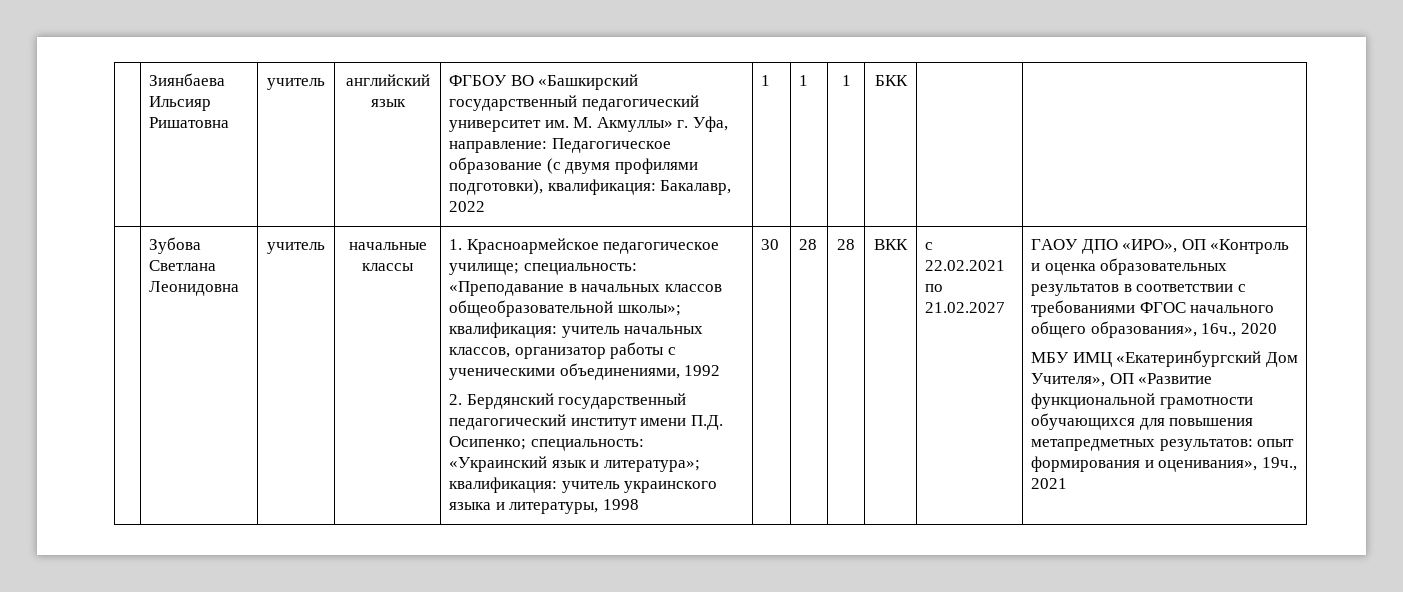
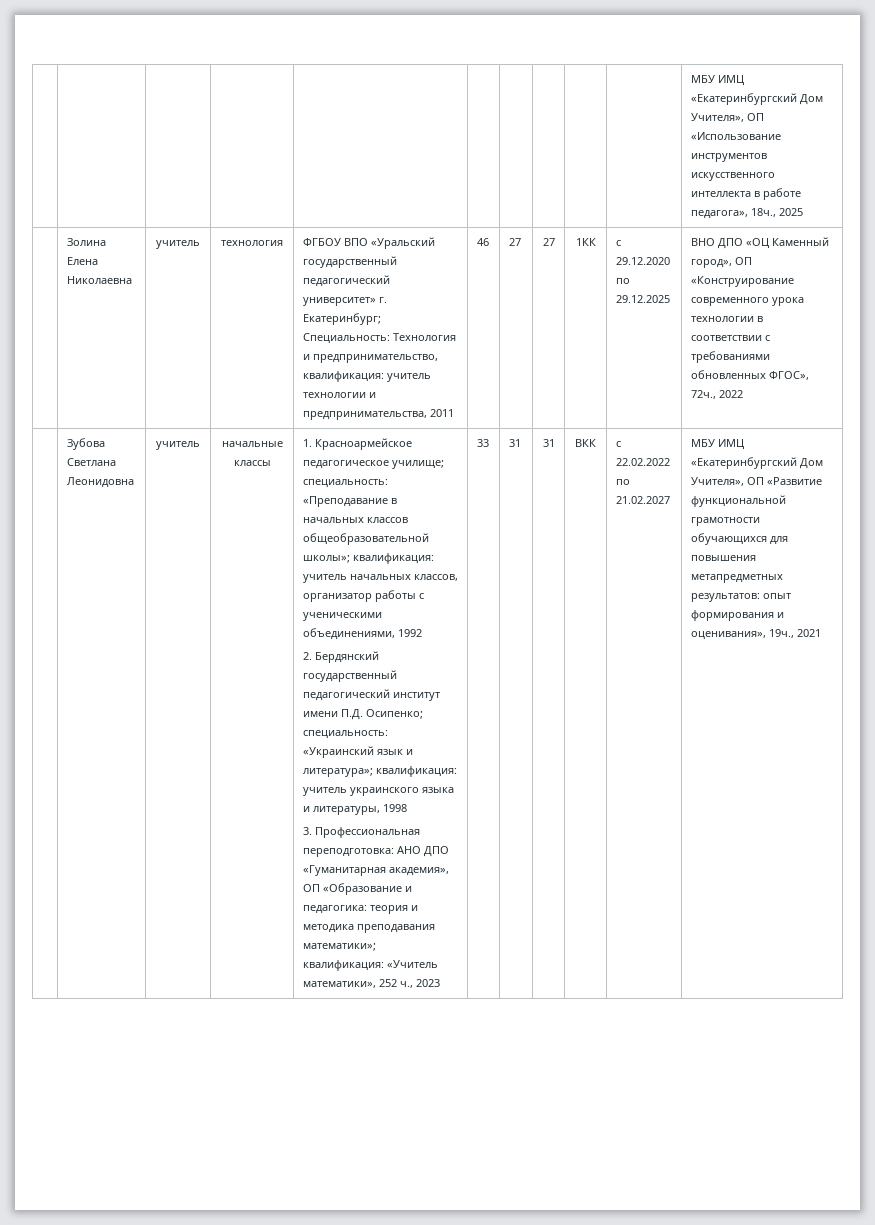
- | Зиянбаева Ильсияр Ришатовна | учитель | английский язык | ФГБОУ ВО «Башкирский государственный педагогический университет им. М. Акмуллы» г. Уфа, направление: Педагогическое образование (с двумя профилями подготовки), квалификация: Бакалавр, 2022 | 1 | 1 | 1 | БКК | |
+ | | | | | | | | | | МБУ ИМЦ «Екатеринбургский Дом Учителя», ОП «Использование инструментов искусственного интеллекта в работе педагога», 18ч., 2025
+ | Золина Елена Николаевна | учитель | технология | ФГБОУ ВПО «Уральский государственный педагогический университет» г. Екатеринбург; Специальность: Технология и предпринимательство, квалификация: учитель технологии и предпринимательства, 2011 | 46 | 27 | 27 | 1КК | с 29.12.2020 по 29.12.2025 | ВНО ДПО «ОЦ Каменный город», ОП «Конструирование современного урока технологии в соответствии с требованиями обновленных ФГОС», 72ч., 2022
- 30 | 28 | 28
+ 3. Профессиональная переподготовка: АНО ДПО «Гуманитарная академия», ОП «Образование и педагогика: теория и методика преподавания математики»; квалификация: «Учитель математики», 252 ч., 2023 | 33 | 31 | 31
- с 22.02.2021 по 21.02.2027
+ с 22.02.2022 по 21.02.2027
- ГАОУ ДПО «ИРО», ОП «Контроль и оценка образовательных результатов в соответствии с требованиями ФГОС начального общего образования», 16ч., 2020

